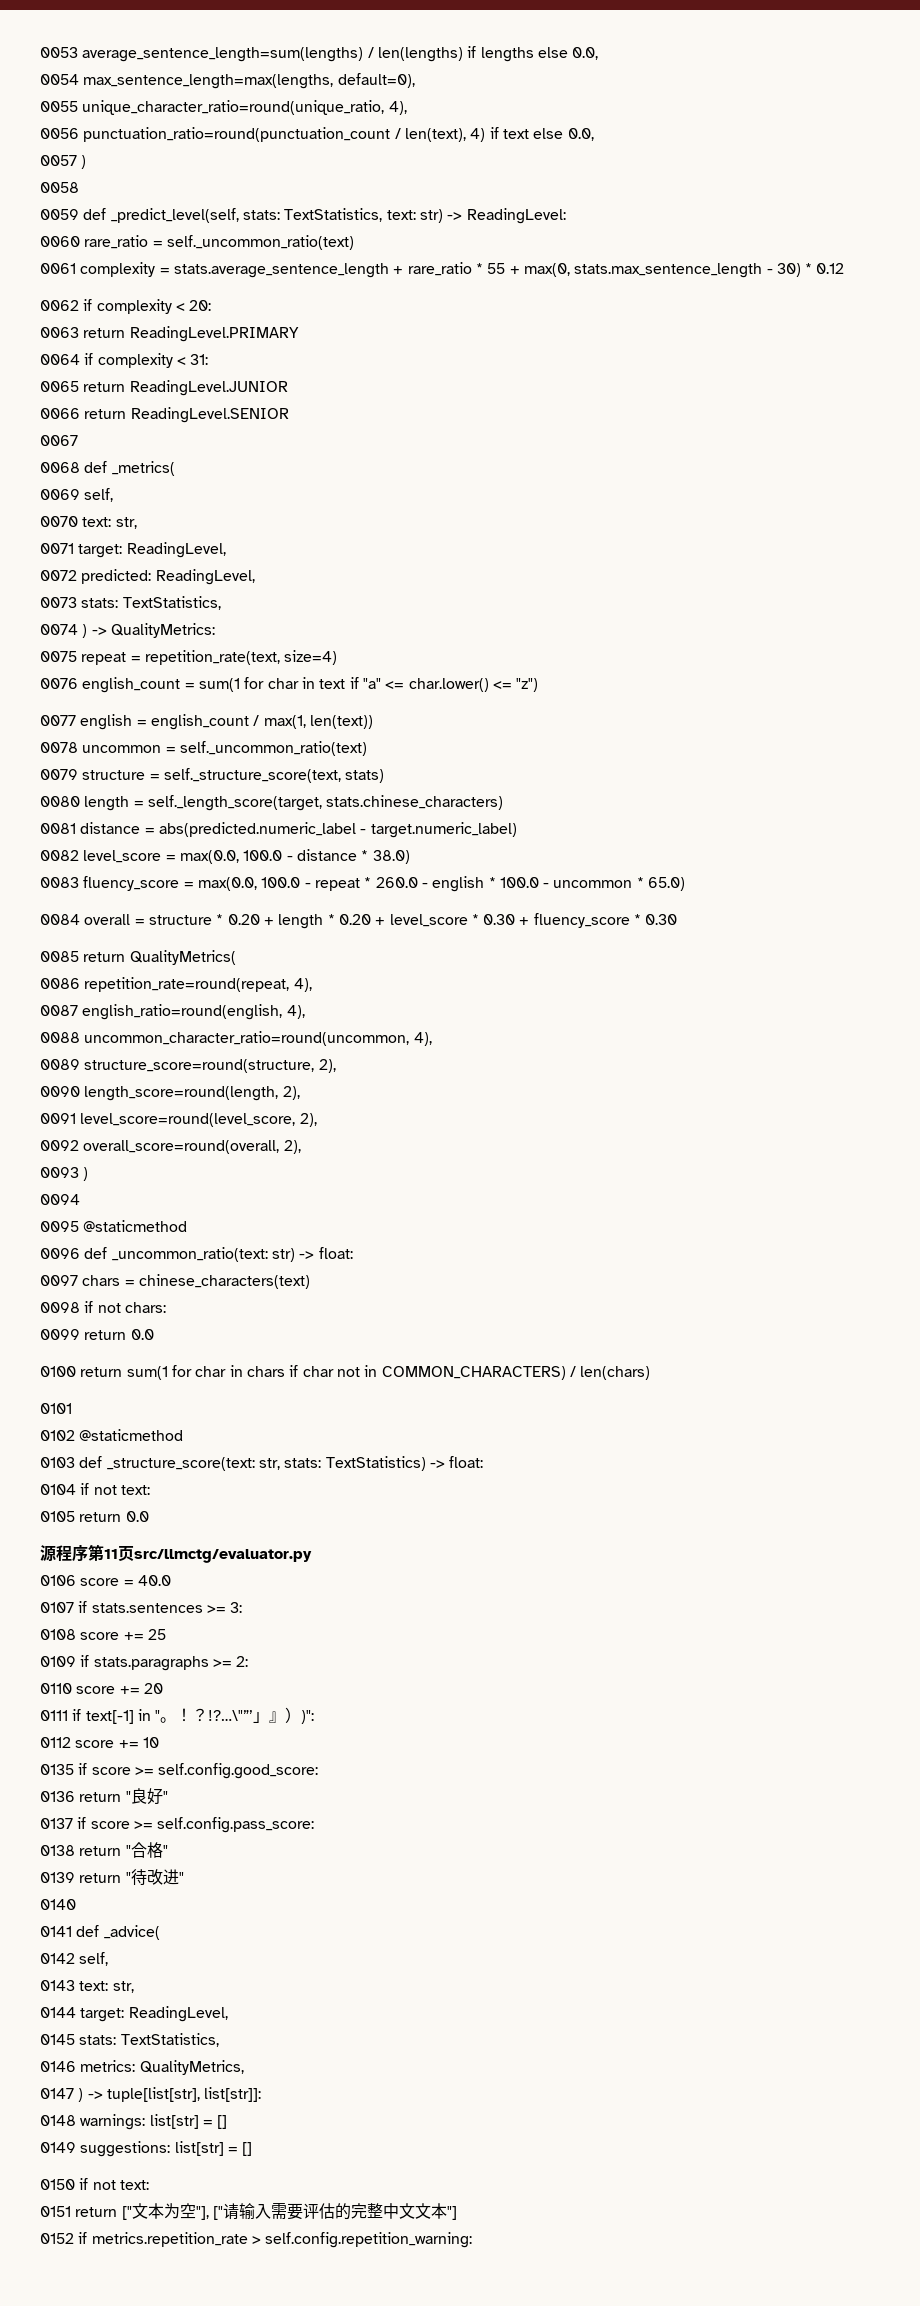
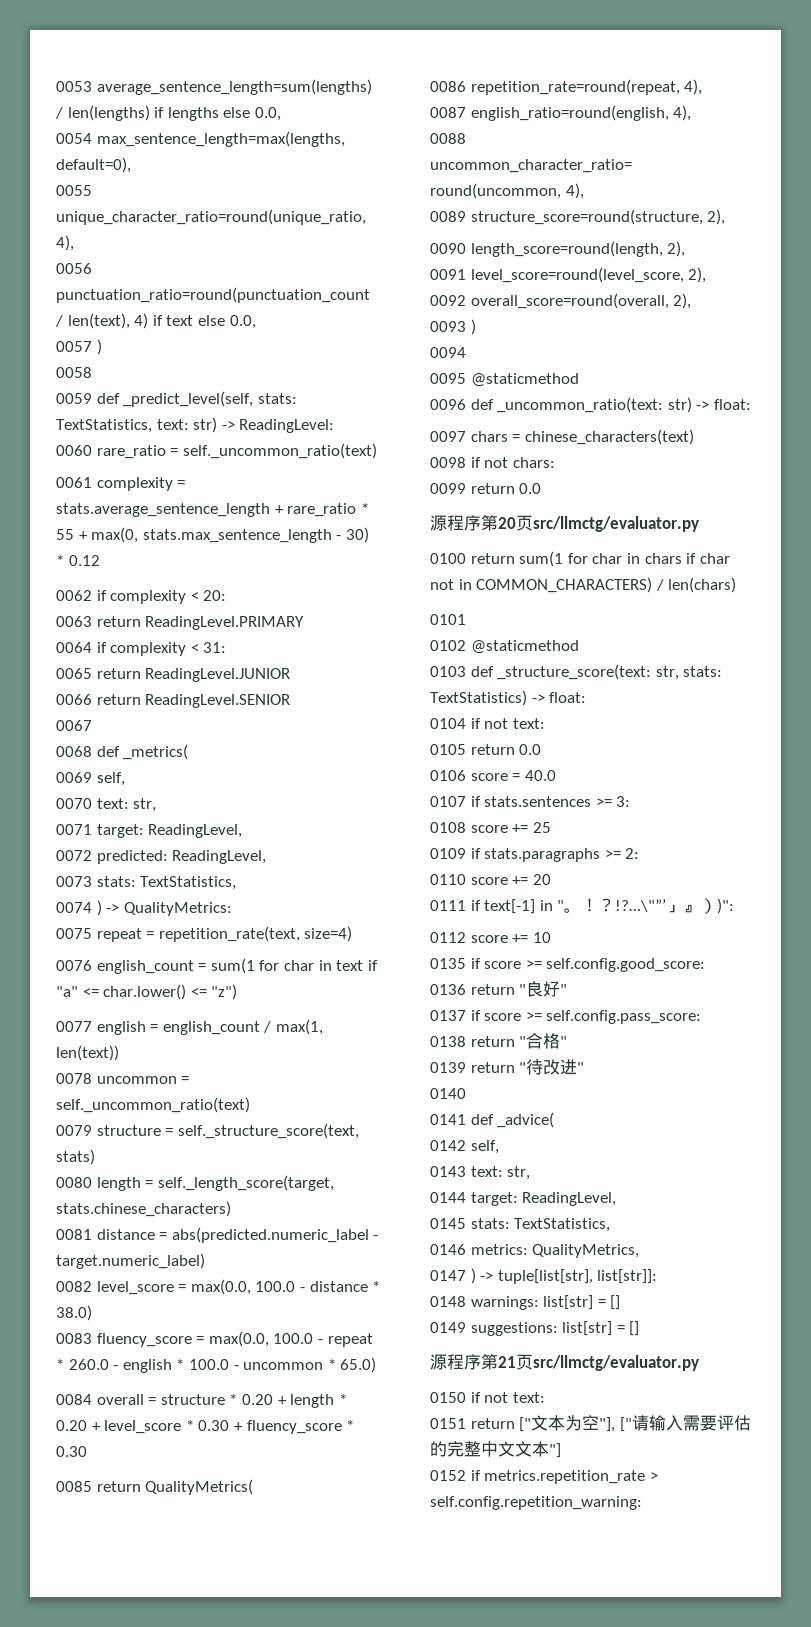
+ 源程序第20页src/llmctg/evaluator.py
- 源程序第11页src/llmctg/evaluator.py
+ 源程序第21页src/llmctg/evaluator.py

